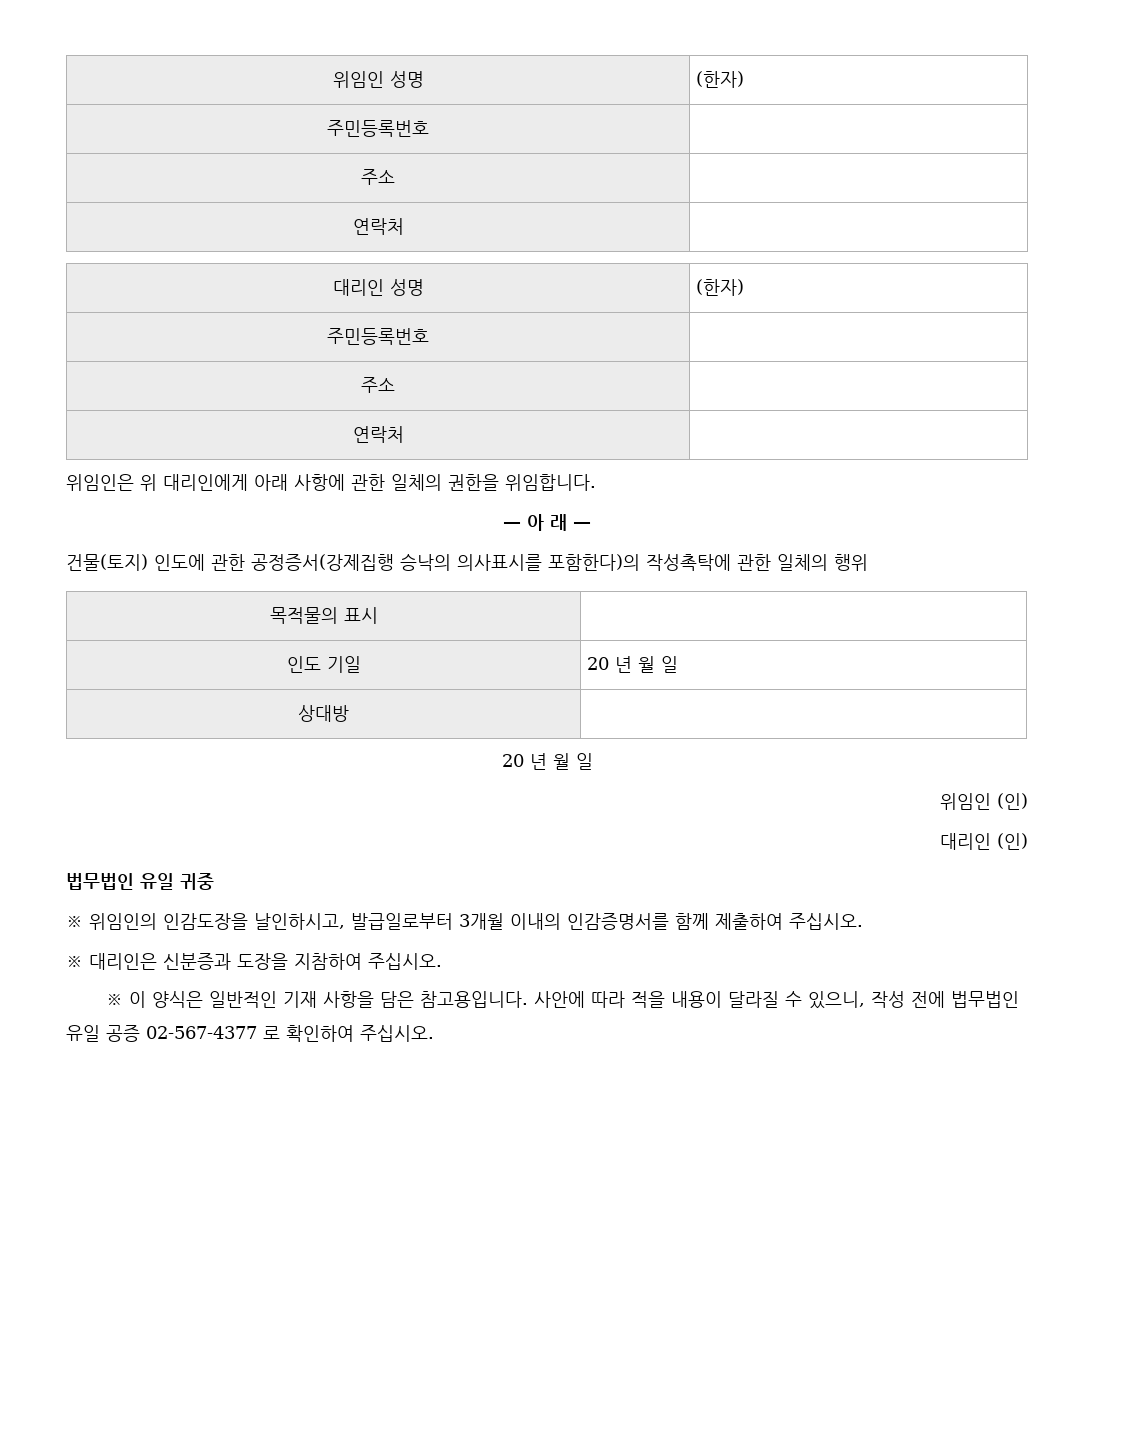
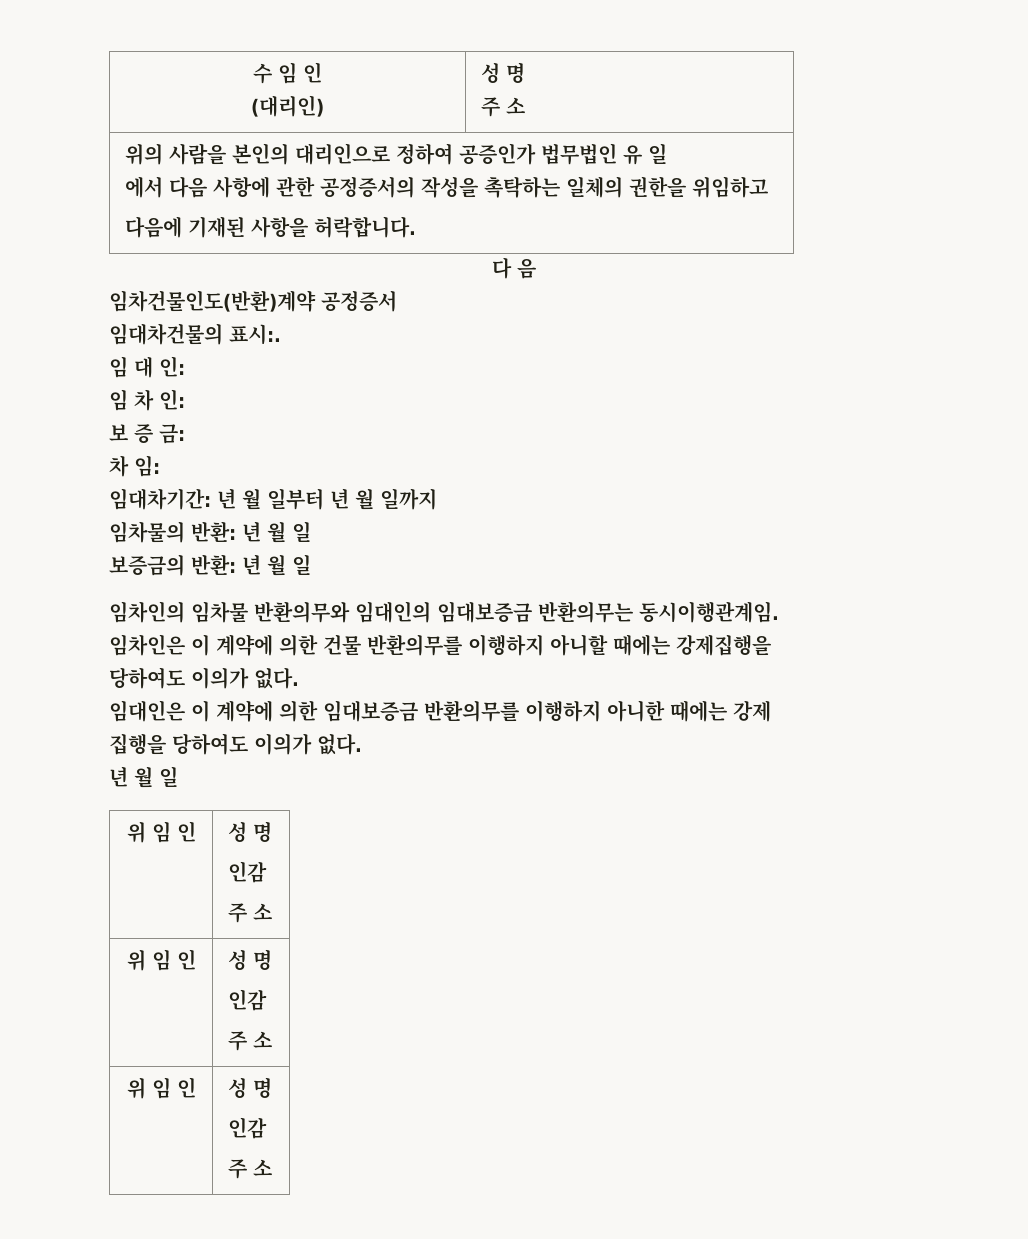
- 위임인 성명 | (한자)
- 주민등록번호 |
- 주소 |
- 연락처 |
- 대리인 성명 | (한자)
- 주민등록번호 |
- 주소 |
- 연락처 |
- 위임인은 위 대리인에게 아래 사항에 관한 일체의 권한을 위임합니다.
- — 아 래 —
- 건물(토지) 인도에 관한 공정증서(강제집행 승낙의 의사표시를 포함한다)의 작성촉탁에 관한 일체의 행위
- 목적물의 표시 |
- 인도 기일 | 20 년 월 일
- 상대방 |
- 20 년 월 일
- 위임인 (인)
- 대리인 (인)
- 법무법인 유일 귀중
- ※ 위임인의 인감도장을 날인하시고, 발급일로부터 3개월 이내의 인감증명서를 함께 제출하여 주십시오.
- ※ 대리인은 신분증과 도장을 지참하여 주십시오.
- ※ 이 양식은 일반적인 기재 사항을 담은 참고용입니다. 사안에 따라 적을 내용이 달라질 수 있으니, 작성 전에 법무법인 유일 공증 02-567-4377 로 확인하여 주십시오.
+ 수 임 인
+ (대리인) | 성 명
+ 주 소
+ 위의 사람을 본인의 대리인으로 정하여 공증인가 법무법인 유 일
+ 에서 다음 사항에 관한 공정증서의 작성을 촉탁하는 일체의 권한을 위임하고
+ 다음에 기재된 사항을 허락합니다.
+ 다 음
+ 임차건물인도(반환)계약 공정증서
+ 임대차건물의 표시:.
+ 임 대 인:
+ 임 차 인:
+ 보 증 금:
+ 차 임:
+ 임대차기간: 년 월 일부터 년 월 일까지
+ 임차물의 반환: 년 월 일
+ 보증금의 반환: 년 월 일
+ 임차인의 임차물 반환의무와 임대인의 임대보증금 반환의무는 동시이행관계임.
+ 임차인은 이 계약에 의한 건물 반환의무를 이행하지 아니할 때에는 강제집행을
+ 당하여도 이의가 없다.
+ 임대인은 이 계약에 의한 임대보증금 반환의무를 이행하지 아니한 때에는 강제
+ 집행을 당하여도 이의가 없다.
+ 년 월 일
+ 위 임 인 | 성 명
+ 인감
+ 주 소
+ 위 임 인 | 성 명
+ 인감
+ 주 소
+ 위 임 인 | 성 명
+ 인감
+ 주 소

